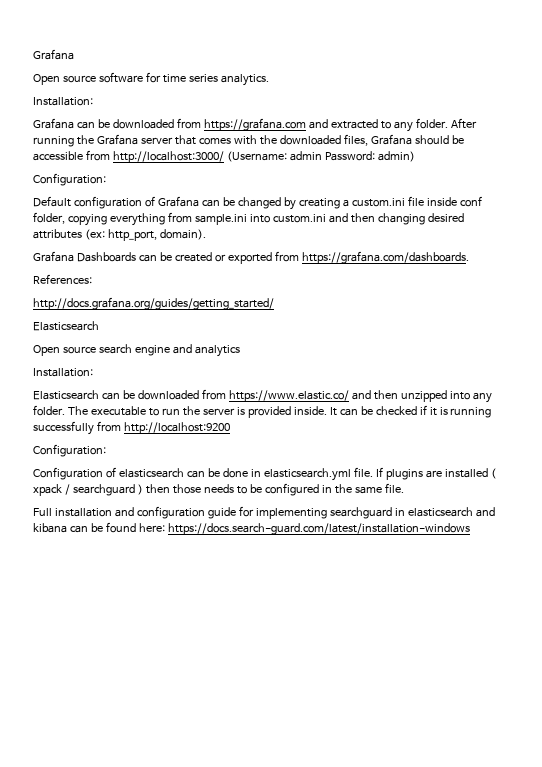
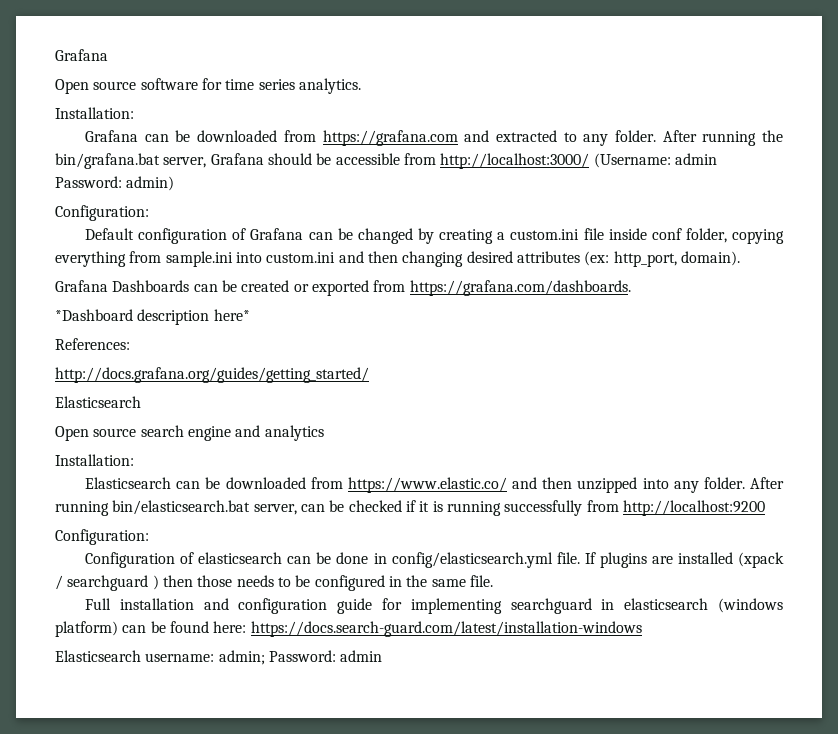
- After running the Grafana server that comes with the downloaded files, Grafana should be accessible from http://localhost:3000/ (Username: admin Password: admin)
+ After running the bin/grafana.bat server, Grafana should be accessible from http://localhost:3000/ (Username: admin Password: admin)
+ *Dashboard description here*
- The executable to run the server is provided inside. It can be checked if it is running successfully from http://localhost:9200
+ After running bin/elasticsearch.bat server, can be checked if it is running successfully from http://localhost:9200
- Configuration of elasticsearch can be done in elasticsearch.yml file.
+ Configuration of elasticsearch can be done in config/elasticsearch.yml file.
- If plugins are installed ( xpack / searchguard ) then those needs to be configured in the same file.
+ If plugins are installed (xpack / searchguard ) then those needs to be configured in the same file.
- Full installation and configuration guide for implementing searchguard in elasticsearch and kibana can be found here: https://docs.search-guard.com/latest/installation-windows
+ Full installation and configuration guide for implementing searchguard in elasticsearch (windows platform) can be found here: https://docs.search-guard.com/latest/installation-windows
+ Elasticsearch username: admin; Password: admin

